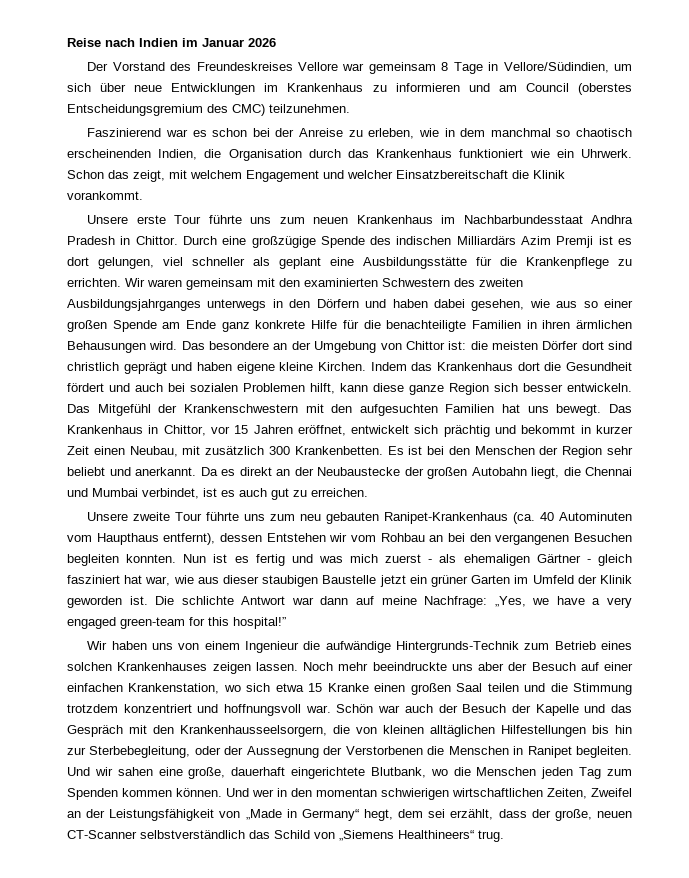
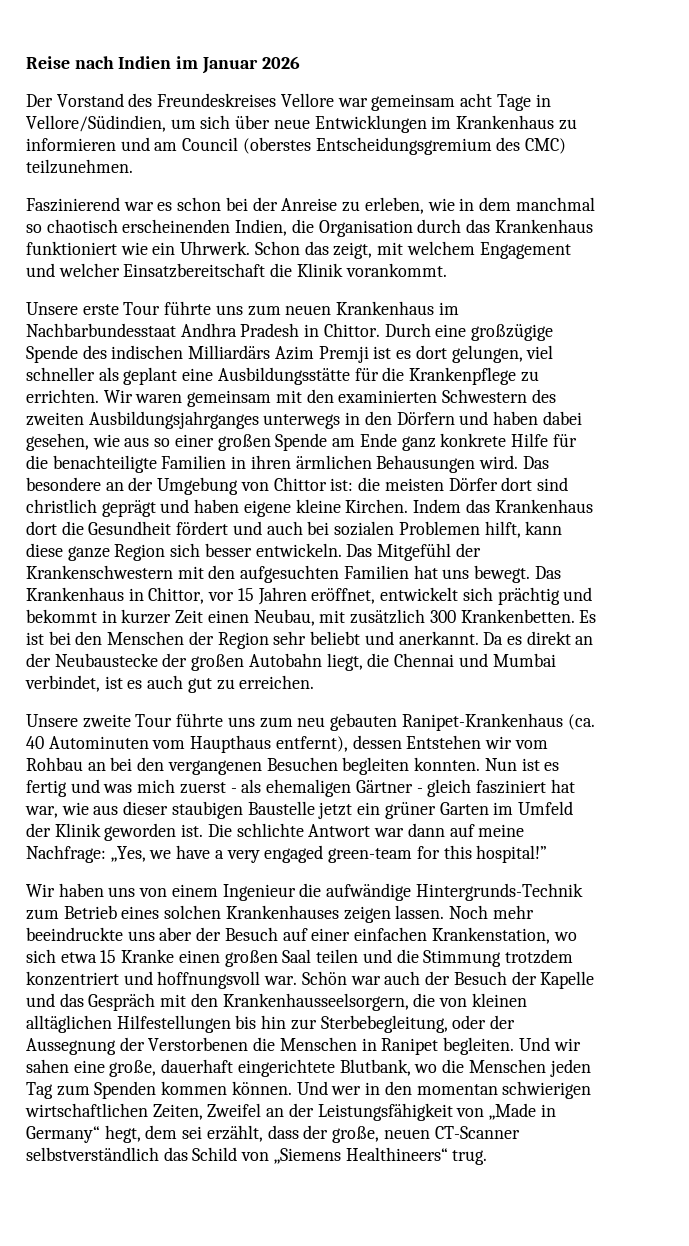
- Der Vorstand des Freundeskreises Vellore war gemeinsam 8 Tage in Vellore/Südindien, um sich über neue Entwicklungen im Krankenhaus zu informieren und am Council (oberstes Entscheidungsgremium des CMC) teilzunehmen.
+ Der Vorstand des Freundeskreises Vellore war gemeinsam acht Tage in Vellore/Südindien, um sich über neue Entwicklungen im Krankenhaus zu informieren und am Council (oberstes Entscheidungsgremium des CMC) teilzunehmen.

